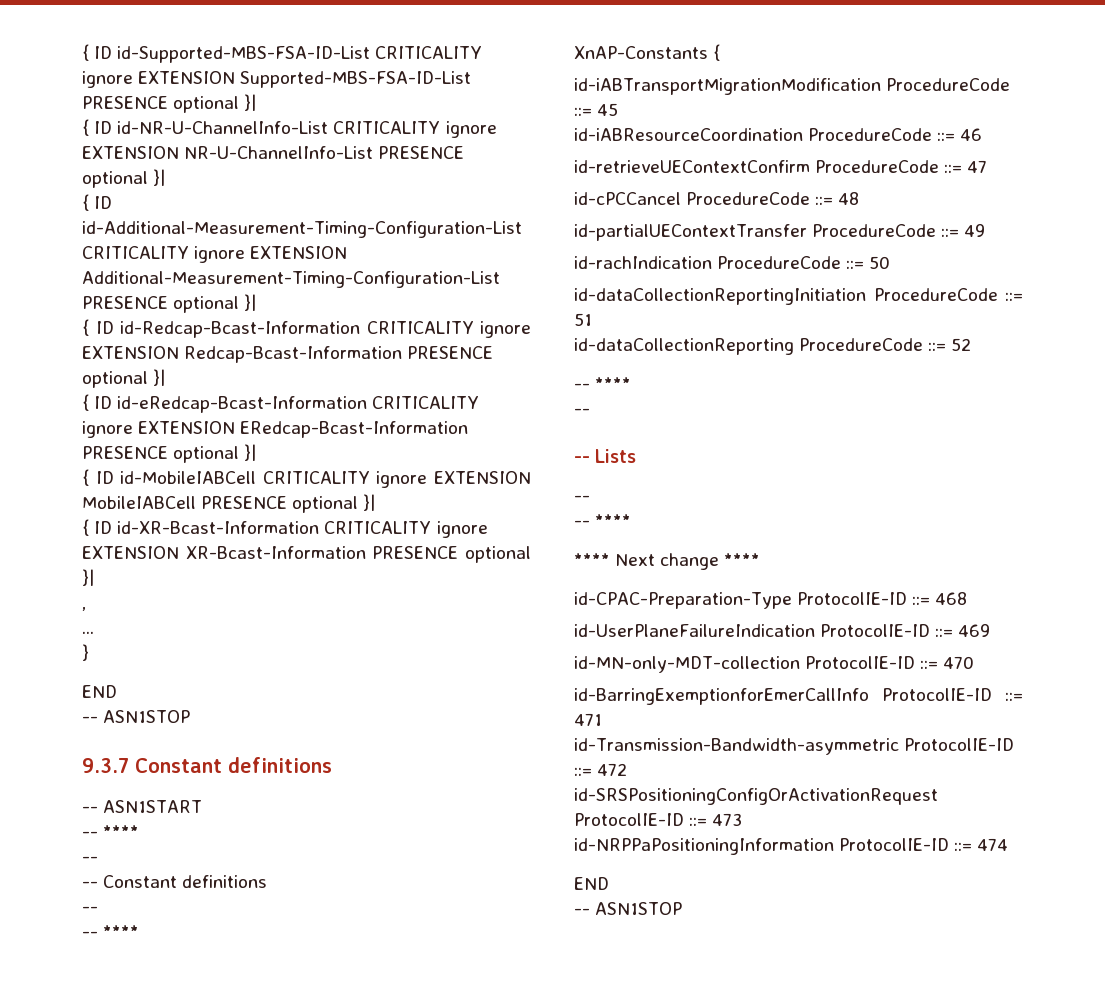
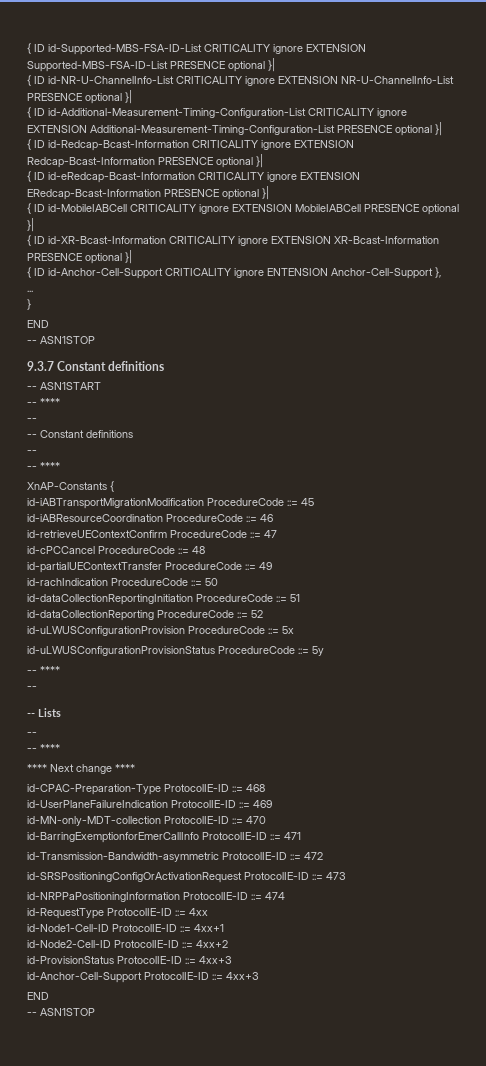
- ,
+ { ID id-Anchor-Cell-Support CRITICALITY ignore ENTENSION Anchor-Cell-Support },
+ id-uLWUSConfigurationProvision ProcedureCode ::= 5x
+ id-uLWUSConfigurationProvisionStatus ProcedureCode ::= 5y
+ id-RequestType ProtocolIE-ID ::= 4xx
+ id-Node1-Cell-ID ProtocolIE-ID ::= 4xx+1
+ id-Node2-Cell-ID ProtocolIE-ID ::= 4xx+2
+ id-ProvisionStatus ProtocolIE-ID ::= 4xx+3
+ id-Anchor-Cell-Support ProtocolIE-ID ::= 4xx+3

